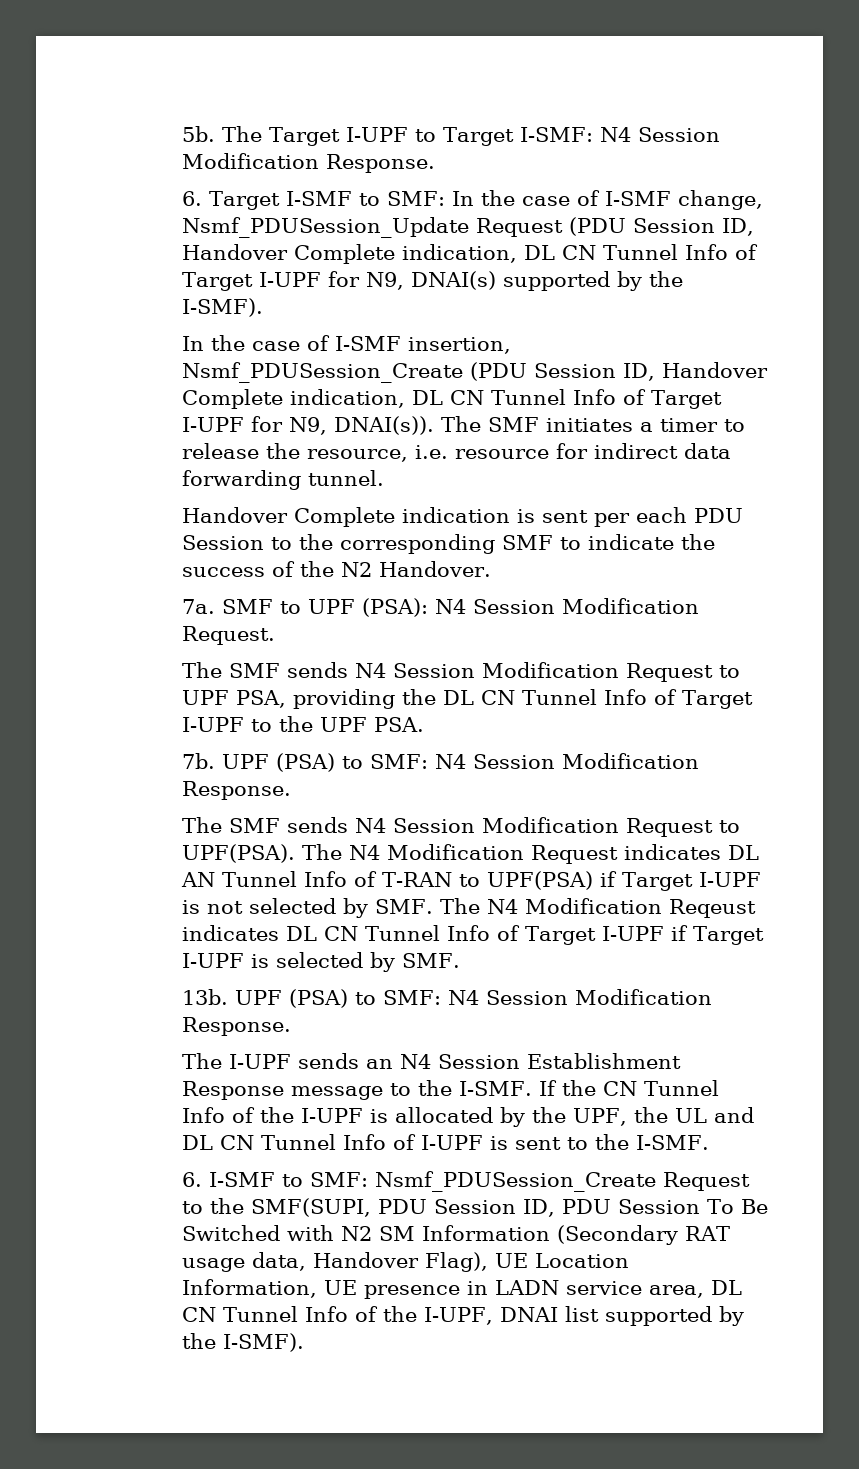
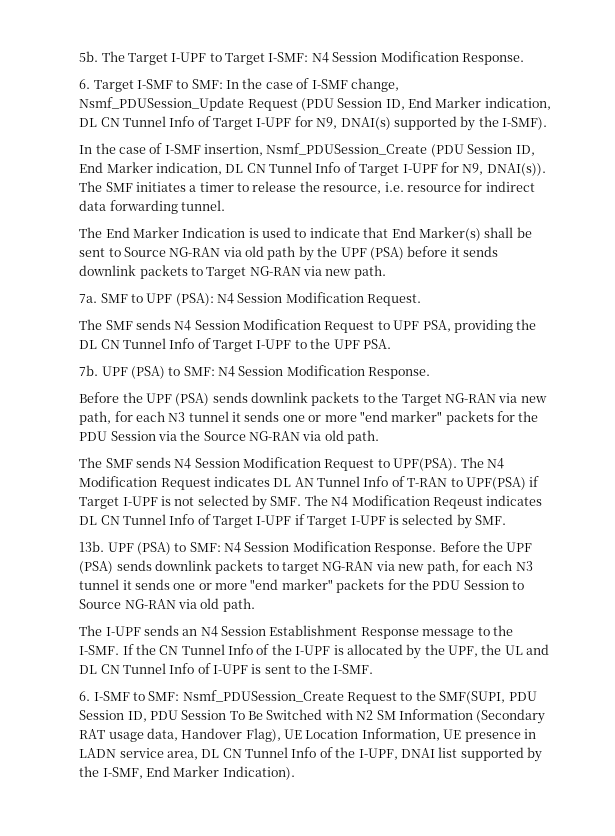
- 6. Target I-SMF to SMF: In the case of I-SMF change, Nsmf_PDUSession_Update Request (PDU Session ID, Handover Complete indication, DL CN Tunnel Info of Target I-UPF for N9, DNAI(s) supported by the I-SMF).
+ 6. Target I-SMF to SMF: In the case of I-SMF change, Nsmf_PDUSession_Update Request (PDU Session ID, End Marker indication, DL CN Tunnel Info of Target I-UPF for N9, DNAI(s) supported by the I-SMF).
- In the case of I-SMF insertion, Nsmf_PDUSession_Create (PDU Session ID, Handover Complete indication, DL CN Tunnel Info of Target I-UPF for N9, DNAI(s)).
+ In the case of I-SMF insertion, Nsmf_PDUSession_Create (PDU Session ID, End Marker indication, DL CN Tunnel Info of Target I-UPF for N9, DNAI(s)).
- Handover Complete indication is sent per each PDU Session to the corresponding SMF to indicate the success of the N2 Handover.
+ The End Marker Indication is used to indicate that End Marker(s) shall be sent to Source NG-RAN via old path by the UPF (PSA) before it sends downlink packets to Target NG-RAN via new path.
+ Before the UPF (PSA) sends downlink packets to the Target NG-RAN via new path, for each N3 tunnel it sends one or more "end marker" packets for the PDU Session via the Source NG-RAN via old path.
+ Before the UPF (PSA) sends downlink packets to target NG-RAN via new path, for each N3 tunnel it sends one or more "end marker" packets for the PDU Session to Source NG-RAN via old path.
- 6. I-SMF to SMF: Nsmf_PDUSession_Create Request to the SMF(SUPI, PDU Session ID, PDU Session To Be Switched with N2 SM Information (Secondary RAT usage data, Handover Flag), UE Location Information, UE presence in LADN service area, DL CN Tunnel Info of the I-UPF, DNAI list supported by the I-SMF).
+ 6. I-SMF to SMF: Nsmf_PDUSession_Create Request to the SMF(SUPI, PDU Session ID, PDU Session To Be Switched with N2 SM Information (Secondary RAT usage data, Handover Flag), UE Location Information, UE presence in LADN service area, DL CN Tunnel Info of the I-UPF, DNAI list supported by the I-SMF, End Marker Indication).

